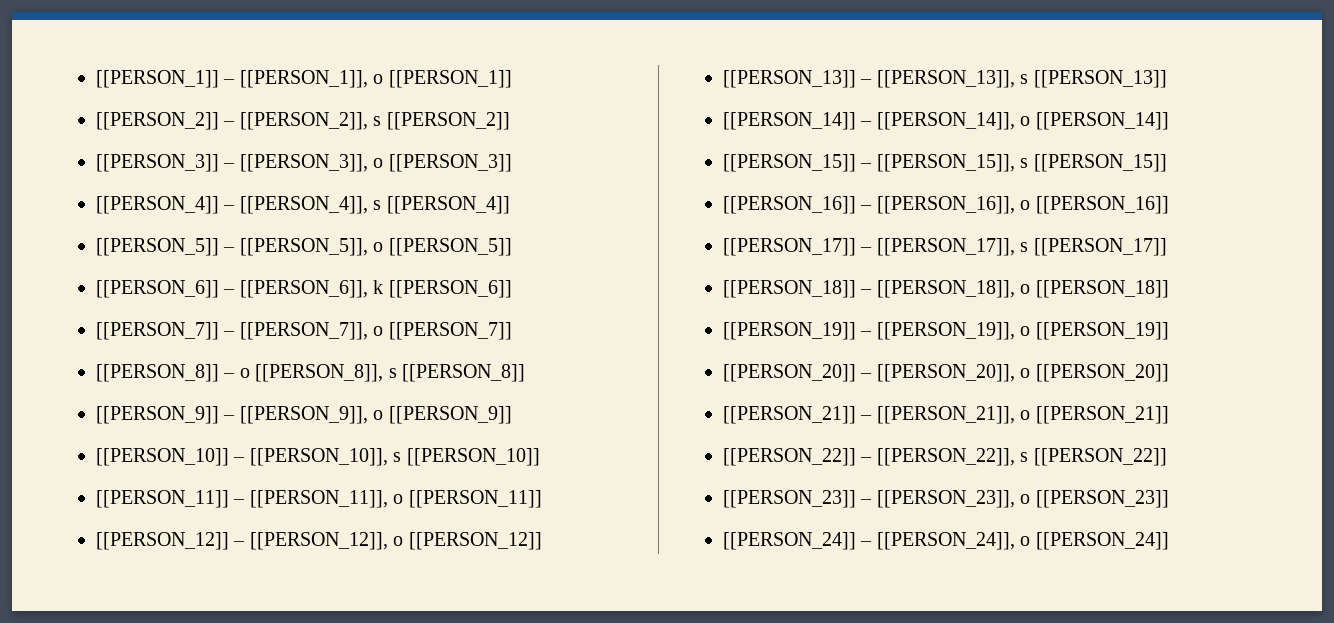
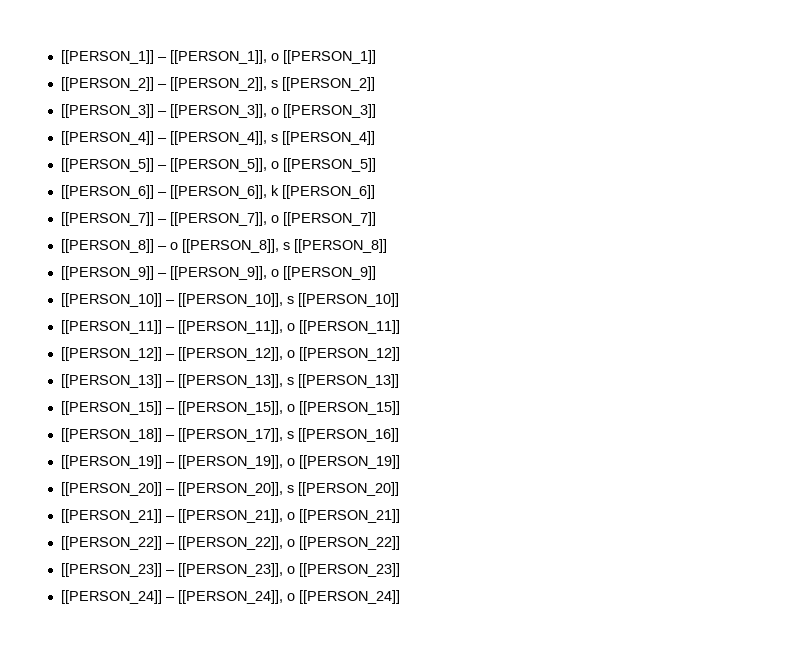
- [[PERSON_14]] – [[PERSON_14]], o [[PERSON_14]]
- [[PERSON_15]] – [[PERSON_15]], s [[PERSON_15]]
+ [[PERSON_15]] – [[PERSON_15]], o [[PERSON_15]]
- [[PERSON_16]] – [[PERSON_16]], o [[PERSON_16]]
- [[PERSON_17]] – [[PERSON_17]], s [[PERSON_17]]
- [[PERSON_18]] – [[PERSON_18]], o [[PERSON_18]]
+ [[PERSON_18]] – [[PERSON_17]], s [[PERSON_16]]
- [[PERSON_20]] – [[PERSON_20]], o [[PERSON_20]]
+ [[PERSON_20]] – [[PERSON_20]], s [[PERSON_20]]
- [[PERSON_22]] – [[PERSON_22]], s [[PERSON_22]]
+ [[PERSON_22]] – [[PERSON_22]], o [[PERSON_22]]

